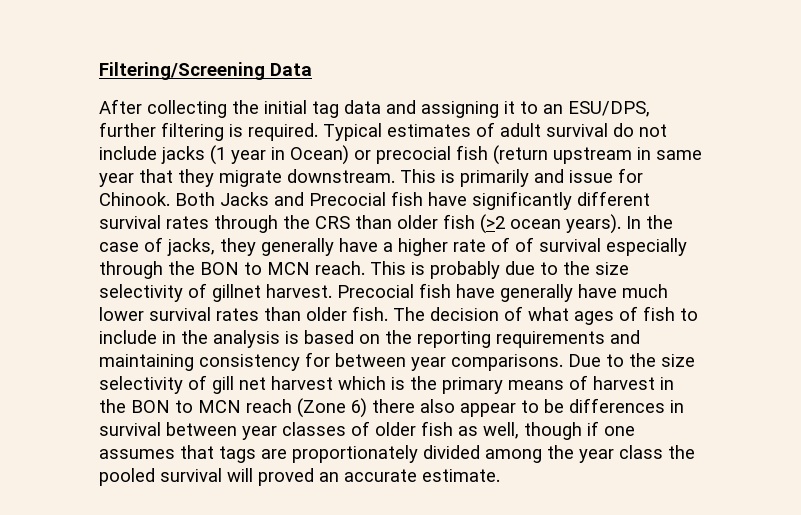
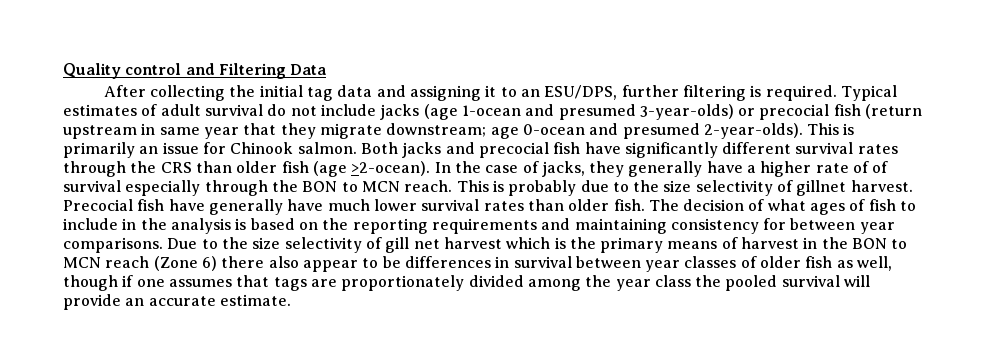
- Filtering/Screening Data
+ Quality control and Filtering Data
- Typical estimates of adult survival do not include jacks (1 year in Ocean) or precocial fish (return upstream in same year that they migrate downstream.
+ Typical estimates of adult survival do not include jacks (age 1-ocean and presumed 3-year-olds) or precocial fish (return upstream in same year that they migrate downstream; age 0-ocean and presumed 2-year-olds).
- This is primarily and issue for Chinook. Both Jacks and Precocial fish have significantly different survival rates through the CRS than older fish (>2 ocean years).
+ This is primarily an issue for Chinook salmon. Both jacks and precocial fish have significantly different survival rates through the CRS than older fish (age >2-ocean).
- Due to the size selectivity of gill net harvest which is the primary means of harvest in the BON to MCN reach (Zone 6) there also appear to be differences in survival between year classes of older fish as well, though if one assumes that tags are proportionately divided among the year class the pooled survival will proved an accurate estimate.
+ Due to the size selectivity of gill net harvest which is the primary means of harvest in the BON to MCN reach (Zone 6) there also appear to be differences in survival between year classes of older fish as well, though if one assumes that tags are proportionately divided among the year class the pooled survival will provide an accurate estimate.

